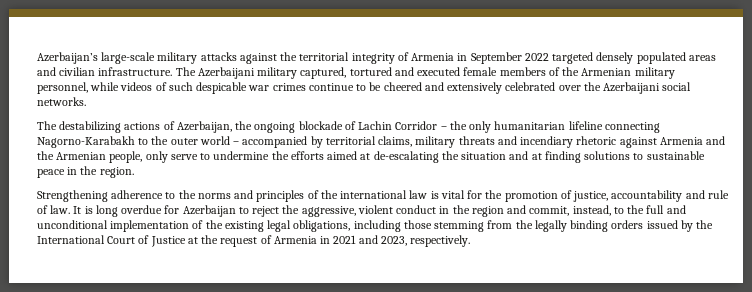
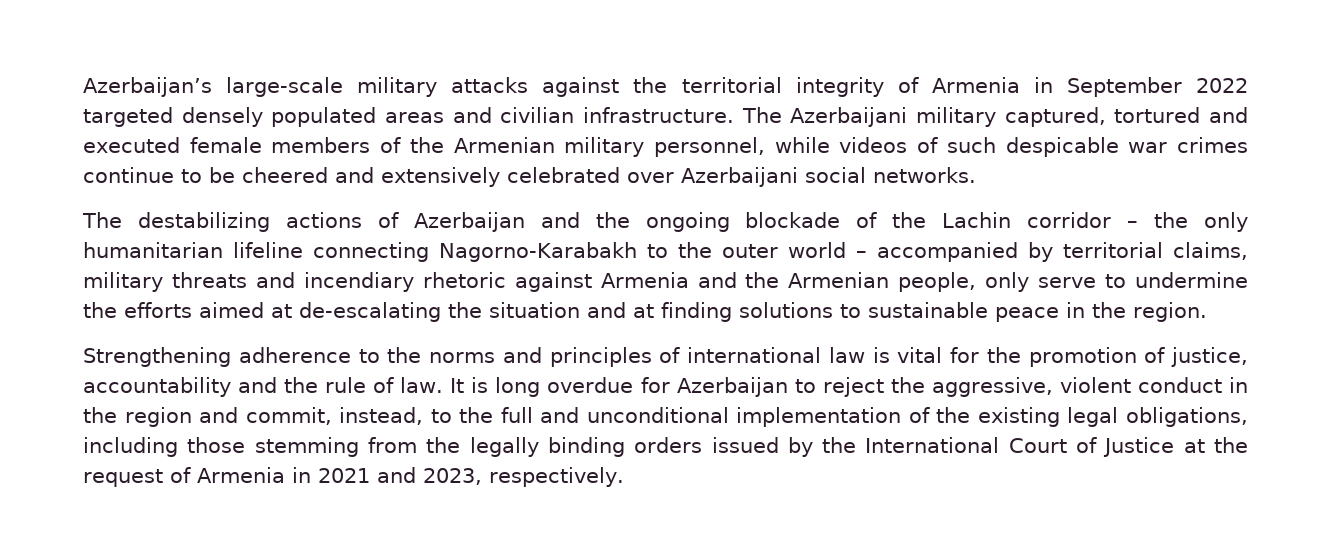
- The Azerbaijani military captured, tortured and executed female members of the Armenian military personnel, while videos of such despicable war crimes continue to be cheered and extensively celebrated over the Azerbaijani social networks.
+ The Azerbaijani military captured, tortured and executed female members of the Armenian military personnel, while videos of such despicable war crimes continue to be cheered and extensively celebrated over Azerbaijani social networks.
- The destabilizing actions of Azerbaijan, the ongoing blockade of Lachin Corridor – the only humanitarian lifeline connecting Nagorno-Karabakh to the outer world – accompanied by territorial claims, military threats and incendiary rhetoric against Armenia and the Armenian people, only serve to undermine the efforts aimed at de-escalating the situation and at finding solutions to sustainable peace in the region.
+ The destabilizing actions of Azerbaijan and the ongoing blockade of the Lachin corridor – the only humanitarian lifeline connecting Nagorno-Karabakh to the outer world – accompanied by territorial claims, military threats and incendiary rhetoric against Armenia and the Armenian people, only serve to undermine the efforts aimed at de-escalating the situation and at finding solutions to sustainable peace in the region.
- Strengthening adherence to the norms and principles of the international law is vital for the promotion of justice, accountability and rule of law.
+ Strengthening adherence to the norms and principles of international law is vital for the promotion of justice, accountability and the rule of law.

